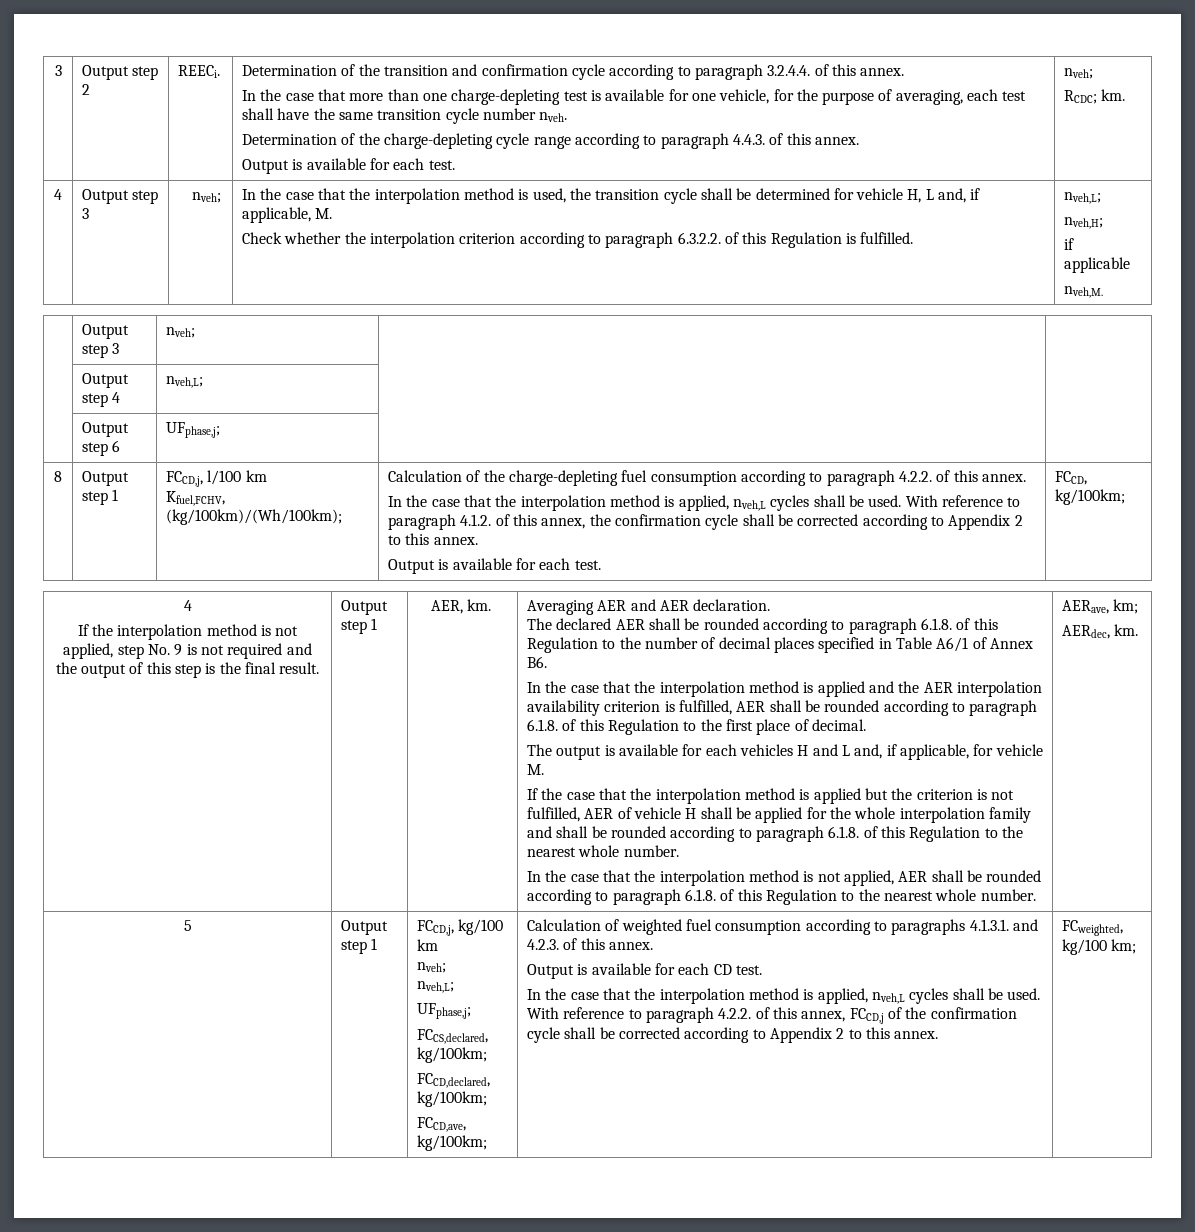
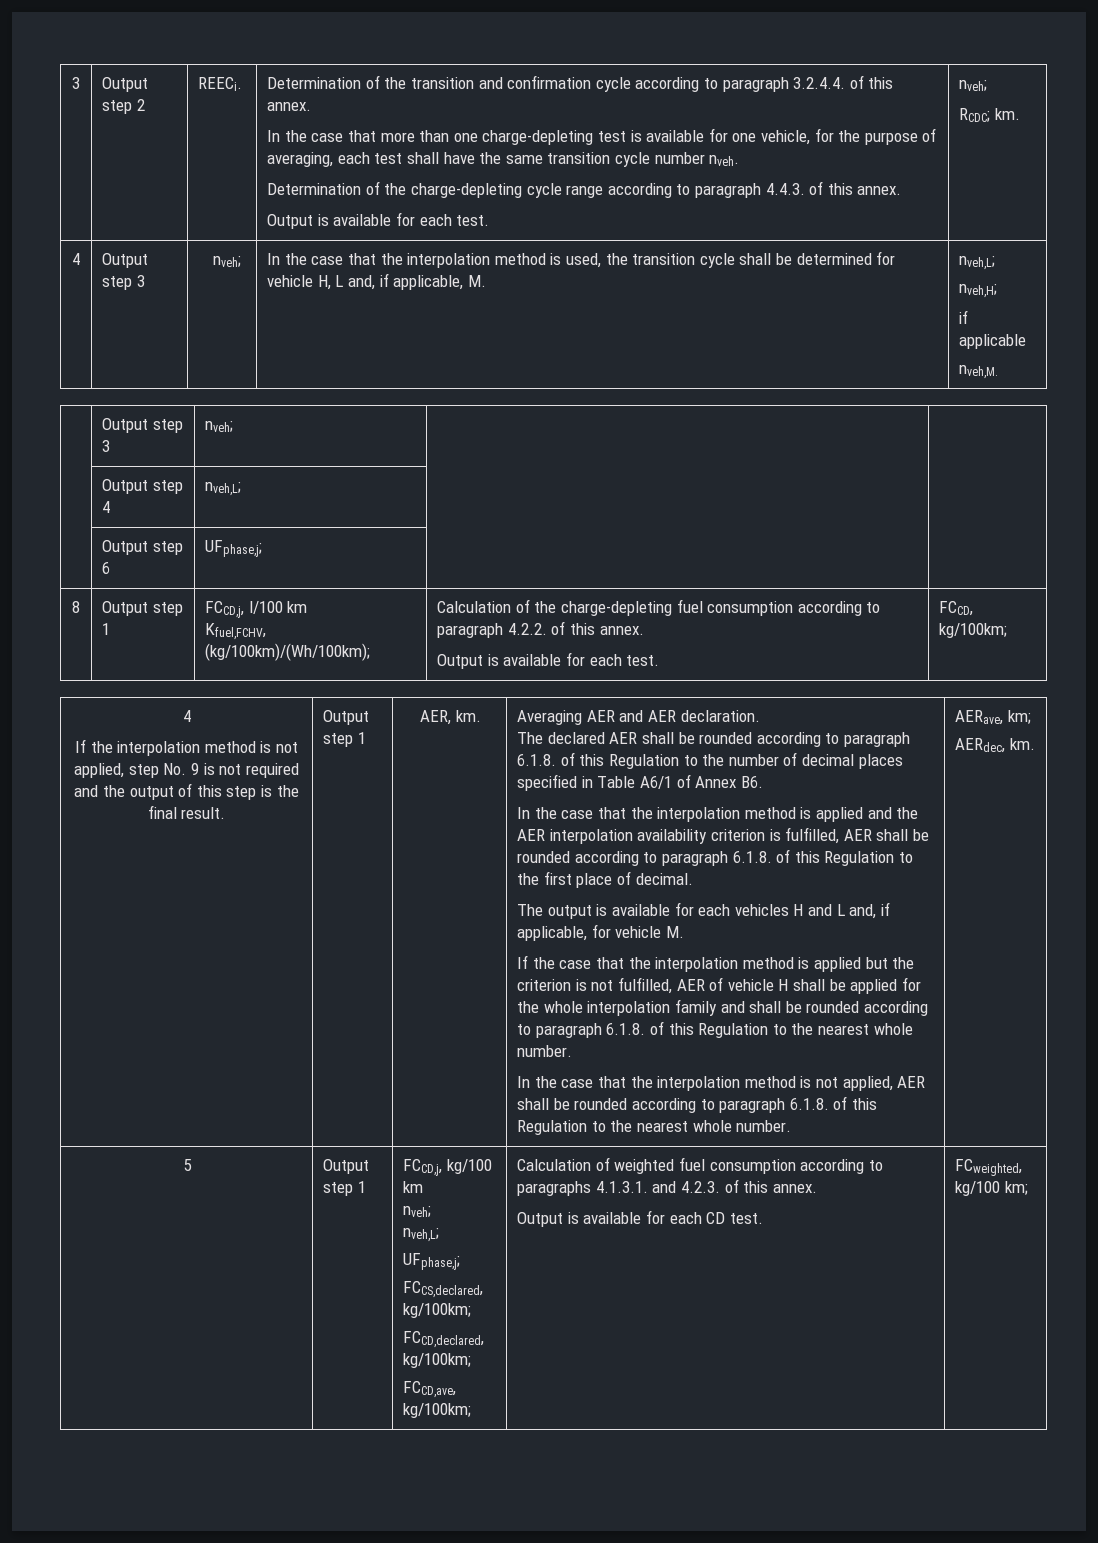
- Check whether the interpolation criterion according to paragraph 6.3.2.2. of this Regulation is fulfilled.
- In the case that the interpolation method is applied, nveh,L cycles shall be used. With reference to paragraph 4.1.2. of this annex, the confirmation cycle shall be corrected according to Appendix 2 to this annex.
- In the case that the interpolation method is applied, nveh,L cycles shall be used. With reference to paragraph 4.2.2. of this annex, FCCD,j of the confirmation cycle shall be corrected according to Appendix 2 to this annex.

